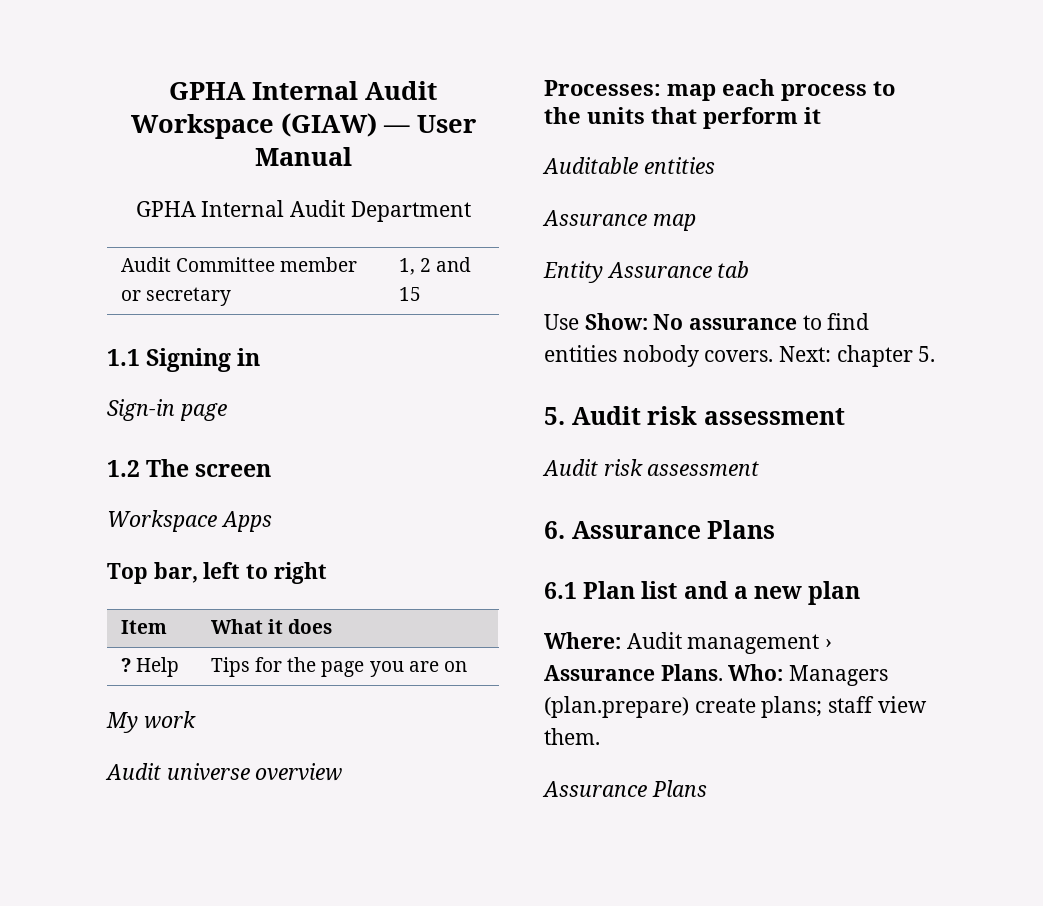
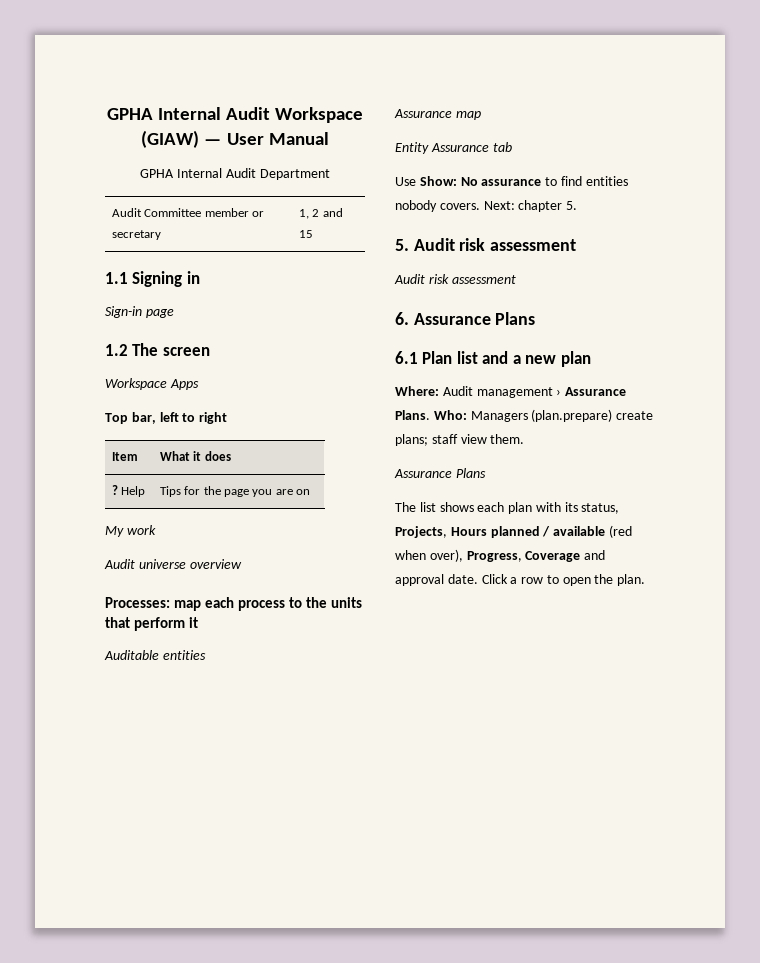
+ The list shows each plan with its status, Projects, Hours planned / available (red when over), Progress, Coverage and approval date. Click a row to open the plan.

